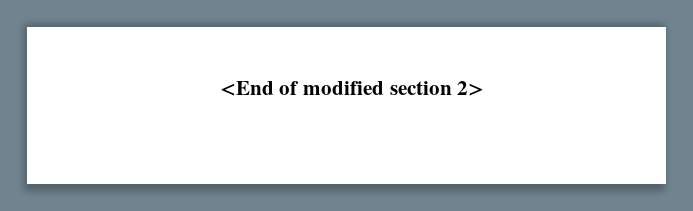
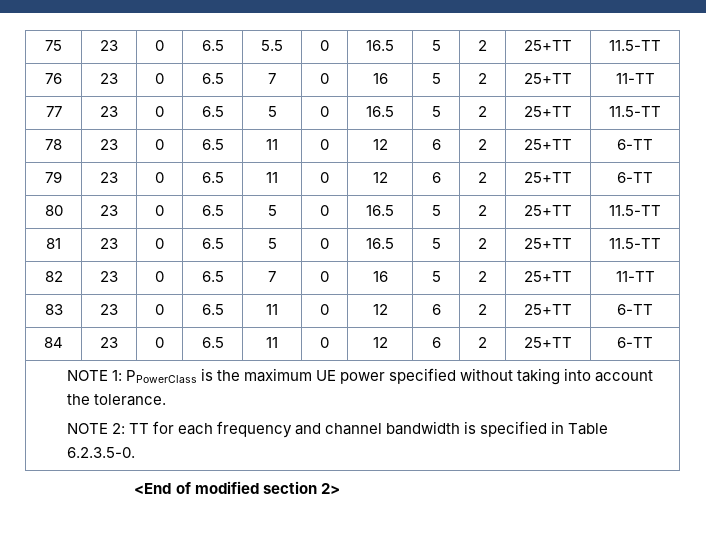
+ 75 | 23 | 0 | 6.5 | 5.5 | 0 | 16.5 | 5 | 2 | 25+TT | 11.5-TT
+ 76 | 23 | 0 | 6.5 | 7 | 0 | 16 | 5 | 2 | 25+TT | 11-TT
+ 77 | 23 | 0 | 6.5 | 5 | 0 | 16.5 | 5 | 2 | 25+TT | 11.5-TT
+ 78 | 23 | 0 | 6.5 | 11 | 0 | 12 | 6 | 2 | 25+TT | 6-TT
+ 79 | 23 | 0 | 6.5 | 11 | 0 | 12 | 6 | 2 | 25+TT | 6-TT
+ 80 | 23 | 0 | 6.5 | 5 | 0 | 16.5 | 5 | 2 | 25+TT | 11.5-TT
+ 81 | 23 | 0 | 6.5 | 5 | 0 | 16.5 | 5 | 2 | 25+TT | 11.5-TT
+ 82 | 23 | 0 | 6.5 | 7 | 0 | 16 | 5 | 2 | 25+TT | 11-TT
+ 83 | 23 | 0 | 6.5 | 11 | 0 | 12 | 6 | 2 | 25+TT | 6-TT
+ 84 | 23 | 0 | 6.5 | 11 | 0 | 12 | 6 | 2 | 25+TT | 6-TT
+ NOTE 1: PPowerClass is the maximum UE power specified without taking into account the tolerance.
+ NOTE 2: TT for each frequency and channel bandwidth is specified in Table 6.2.3.5-0.

